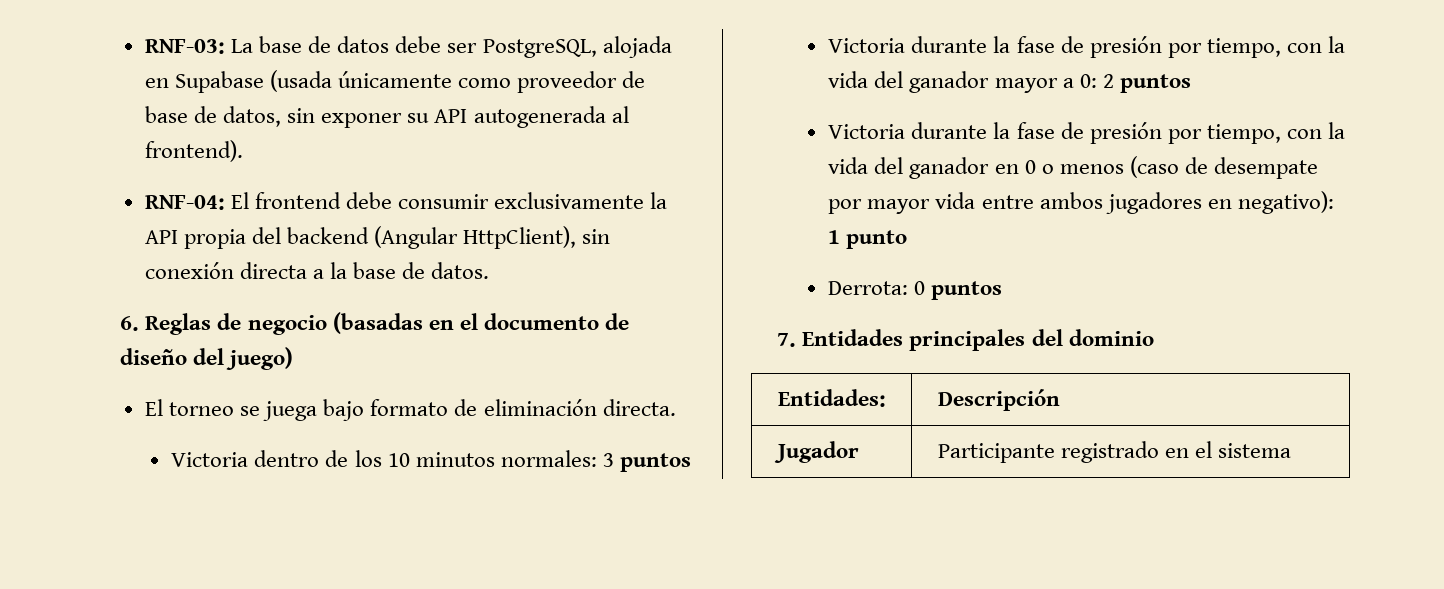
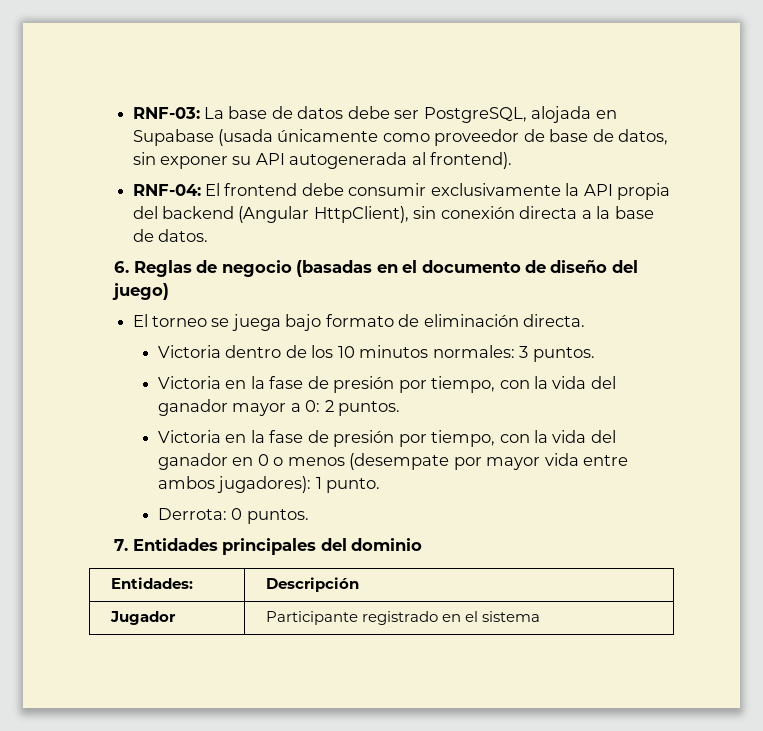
- Victoria dentro de los 10 minutos normales: 3 puntos
- Victoria durante la fase de presión por tiempo, con la vida del ganador mayor a 0: 2 puntos
- Victoria durante la fase de presión por tiempo, con la vida del ganador en 0 o menos (caso de desempate por mayor vida entre ambos jugadores en negativo): 1 punto
+ Victoria dentro de los 10 minutos normales: 3 puntos.
+ Victoria en la fase de presión por tiempo, con la vida del ganador mayor a 0: 2 puntos.
+ Victoria en la fase de presión por tiempo, con la vida del ganador en 0 o menos (desempate por mayor vida entre ambos jugadores): 1 punto.
- Derrota: 0 puntos
+ Derrota: 0 puntos.

